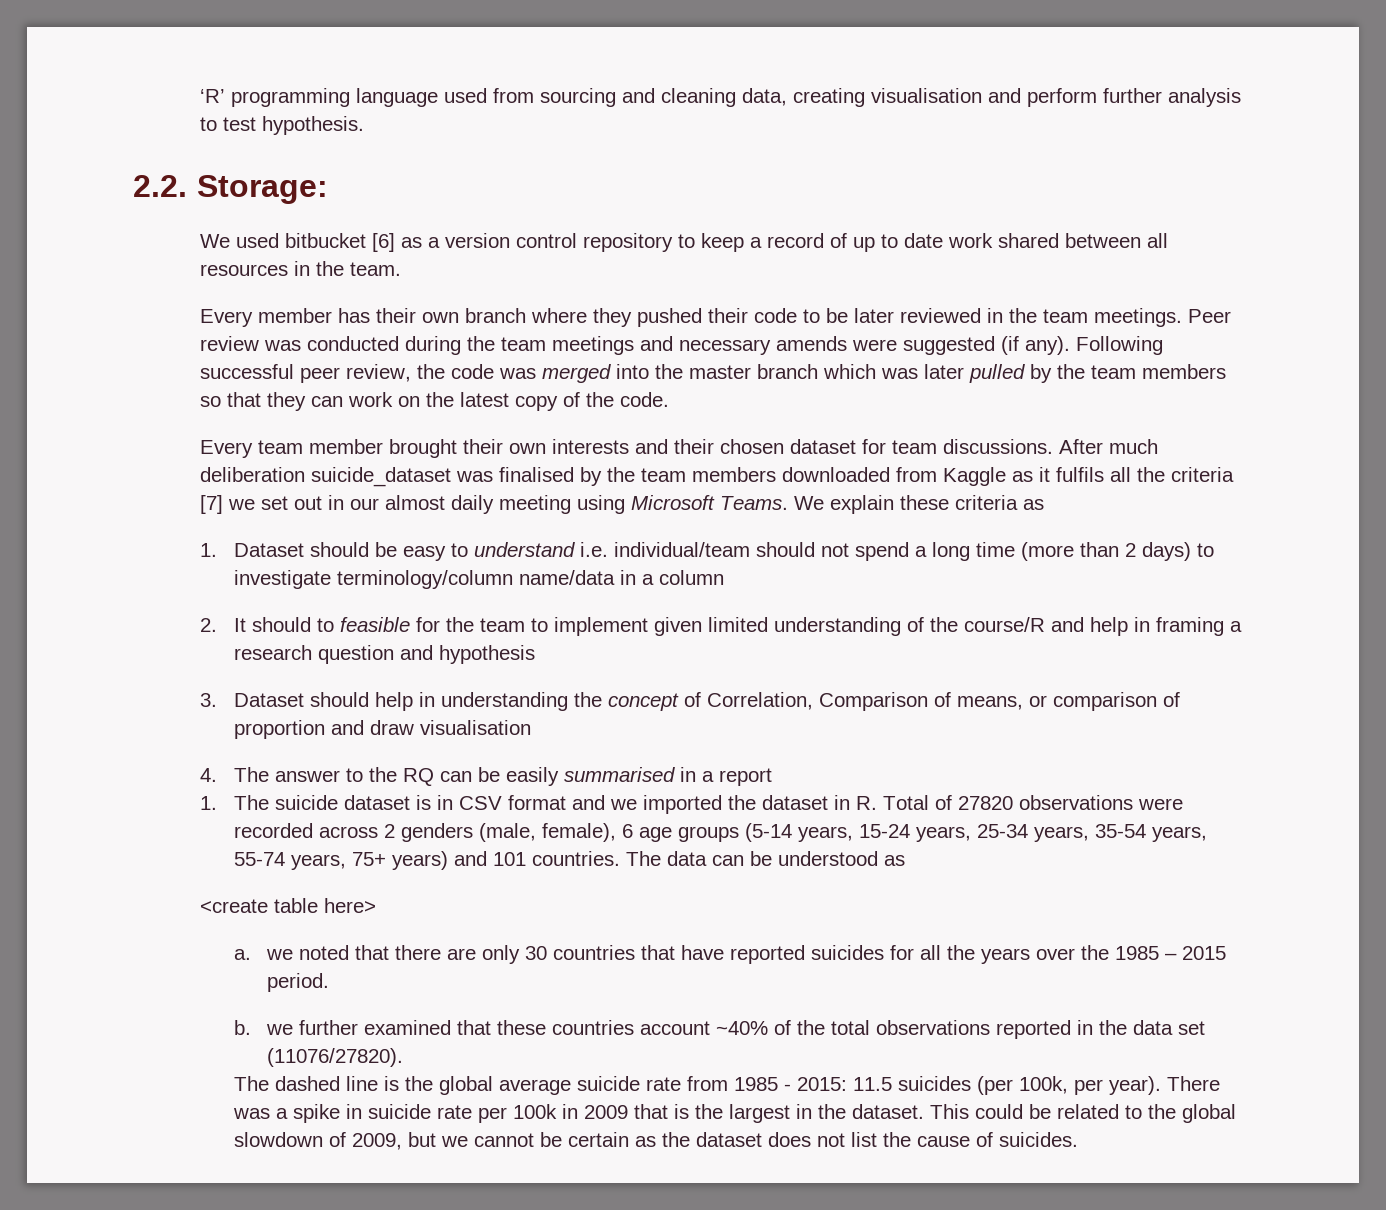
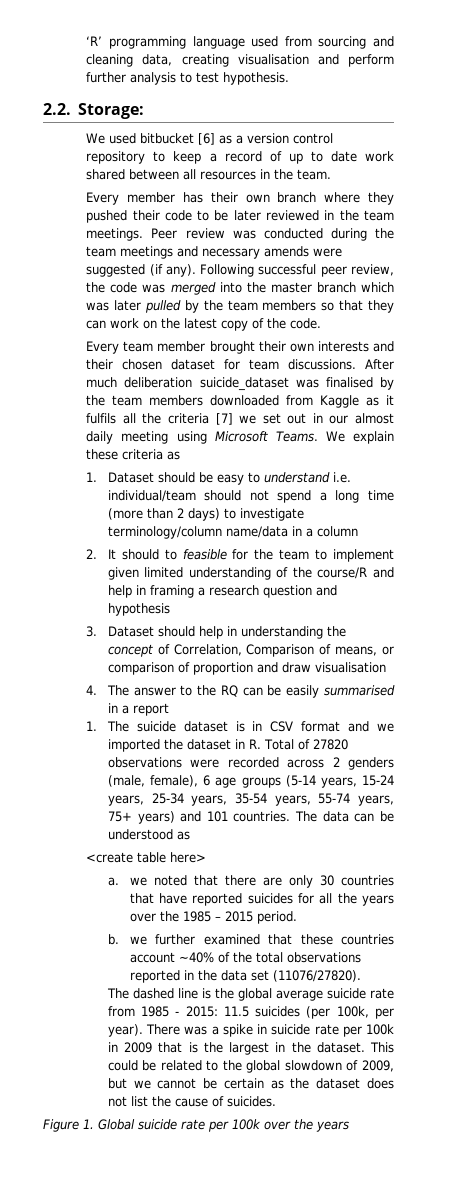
+ Figure 1. Global suicide rate per 100k over the years

